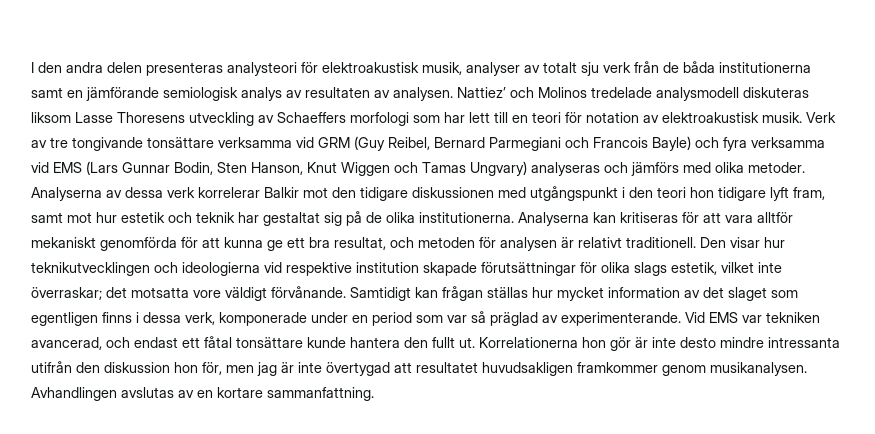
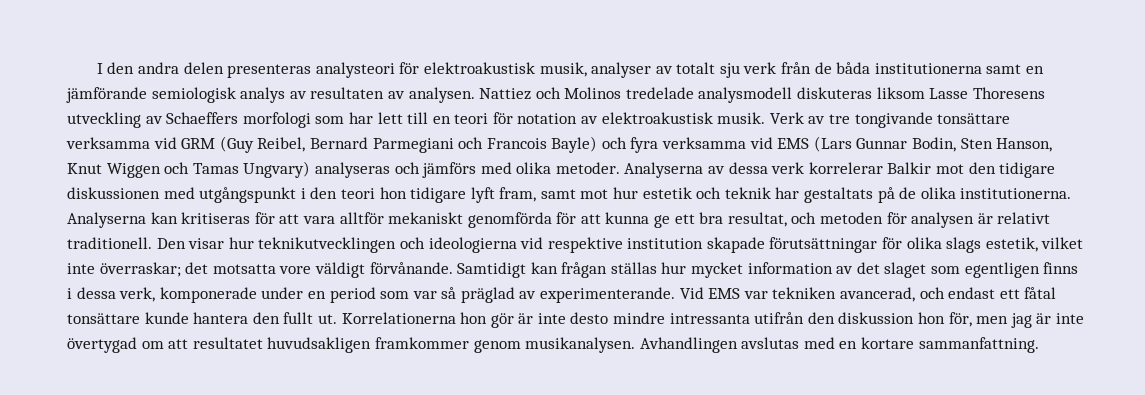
- Nattiez’ och Molinos tredelade analysmodell diskuteras liksom Lasse Thoresens utveckling av Schaeffers morfologi som har lett till en teori för notation av elektroakustisk musik.
+ Nattiez och Molinos tredelade analysmodell diskuteras liksom Lasse Thoresens utveckling av Schaeffers morfologi som har lett till en teori för notation av elektroakustisk musik.
- Analyserna av dessa verk korrelerar Balkir mot den tidigare diskussionen med utgångspunkt i den teori hon tidigare lyft fram, samt mot hur estetik och teknik har gestaltat sig på de olika institutionerna.
+ Analyserna av dessa verk korrelerar Balkir mot den tidigare diskussionen med utgångspunkt i den teori hon tidigare lyft fram, samt mot hur estetik och teknik har gestaltats på de olika institutionerna.
- Korrelationerna hon gör är inte desto mindre intressanta utifrån den diskussion hon för, men jag är inte övertygad att resultatet huvudsakligen framkommer genom musikanalysen.
+ Korrelationerna hon gör är inte desto mindre intressanta utifrån den diskussion hon för, men jag är inte övertygad om att resultatet huvudsakligen framkommer genom musikanalysen.
- Avhandlingen avslutas av en kortare sammanfattning.
+ Avhandlingen avslutas med en kortare sammanfattning.

